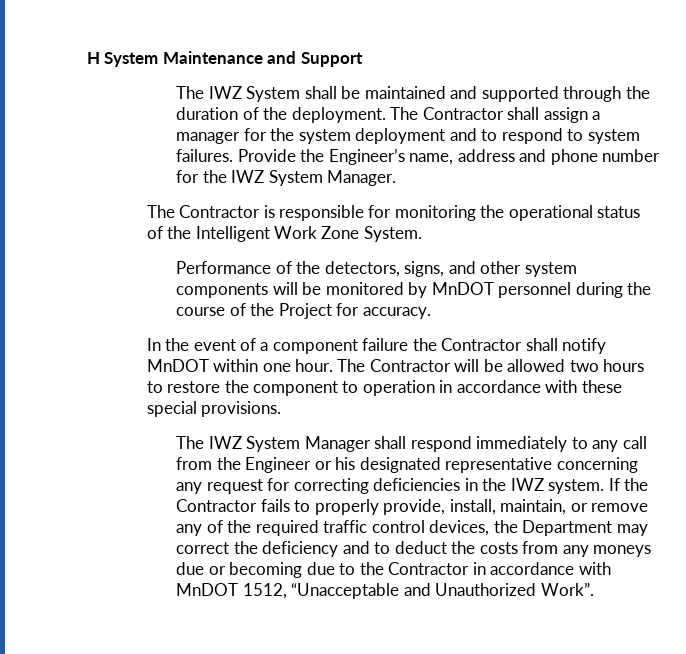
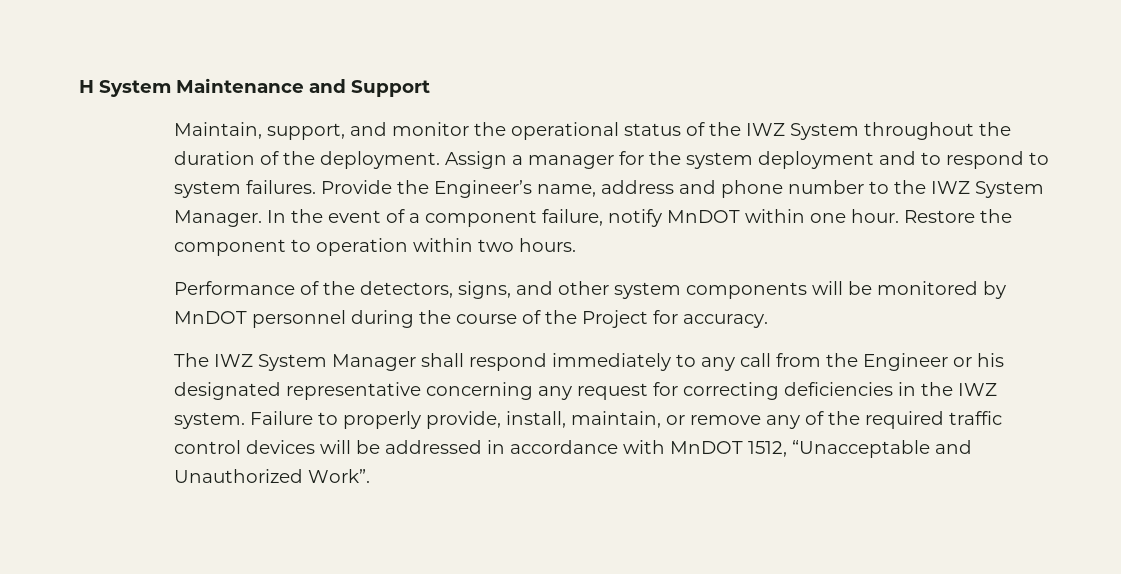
- The IWZ System shall be maintained and supported through the duration of the deployment.
+ Maintain, support, and monitor the operational status of the IWZ System throughout the duration of the deployment.
- The Contractor shall assign a manager for the system deployment and to respond to system failures.
+ Assign a manager for the system deployment and to respond to system failures.
- Provide the Engineer’s name, address and phone number for the IWZ System Manager.
- The Contractor is responsible for monitoring the operational status of the Intelligent Work Zone System.
+ Provide the Engineer’s name, address and phone number to the IWZ System Manager. In the event of a component failure, notify MnDOT within one hour. Restore the component to operation within two hours.
- In the event of a component failure the Contractor shall notify MnDOT within one hour. The Contractor will be allowed two hours to restore the component to operation in accordance with these special provisions.
- If the Contractor fails to properly provide, install, maintain, or remove any of the required traffic control devices, the Department may correct the deficiency and to deduct the costs from any moneys due or becoming due to the Contractor in accordance with MnDOT 1512, “Unacceptable and Unauthorized Work”.
+ Failure to properly provide, install, maintain, or remove any of the required traffic control devices will be addressed in accordance with MnDOT 1512, “Unacceptable and Unauthorized Work”.

